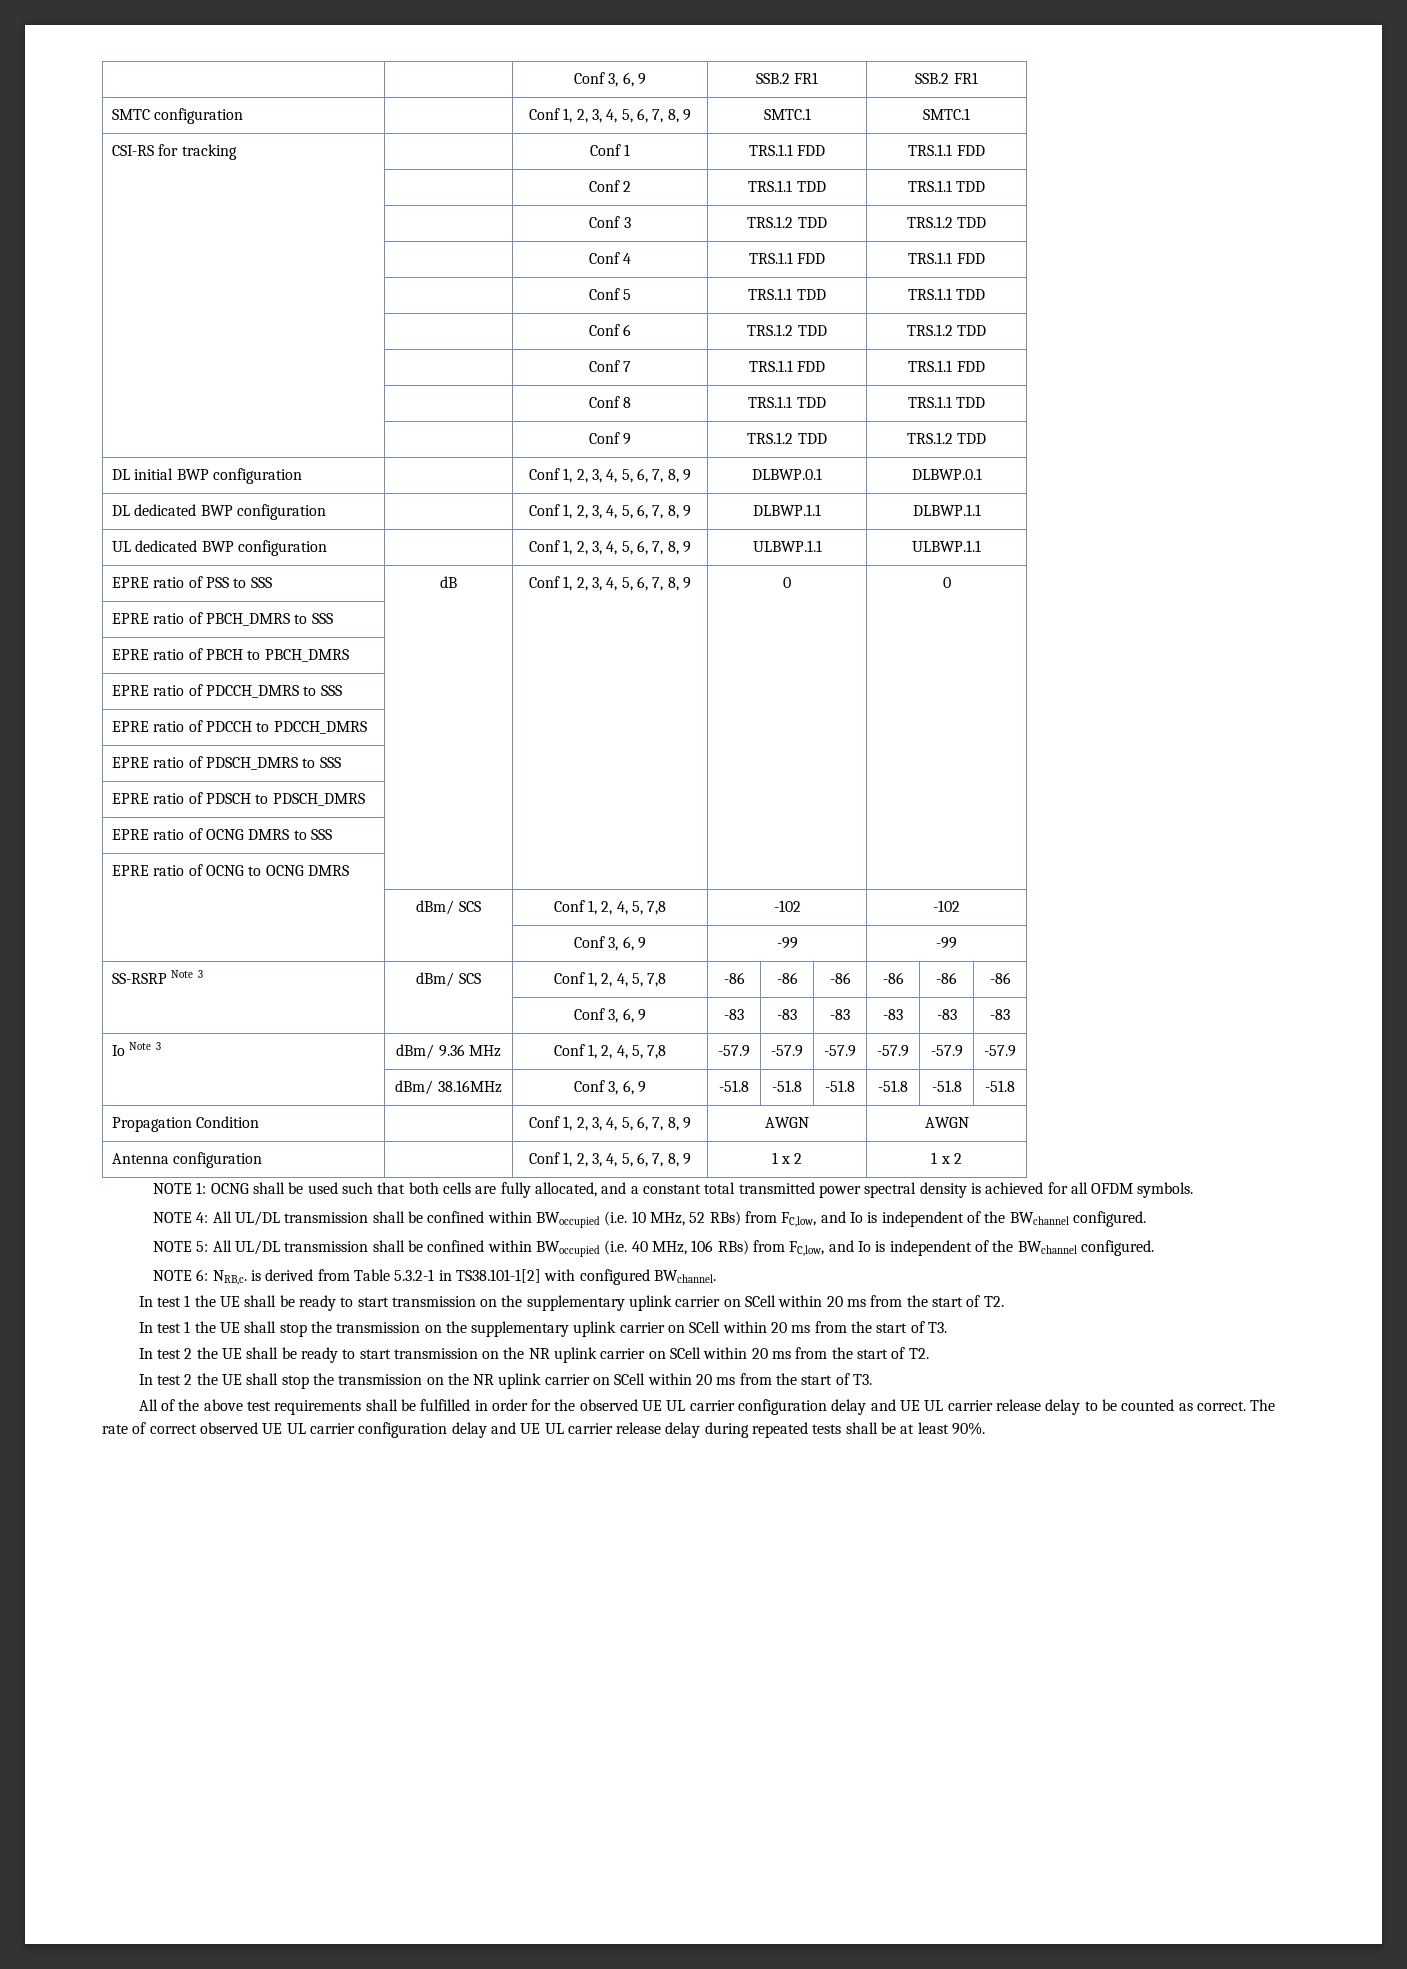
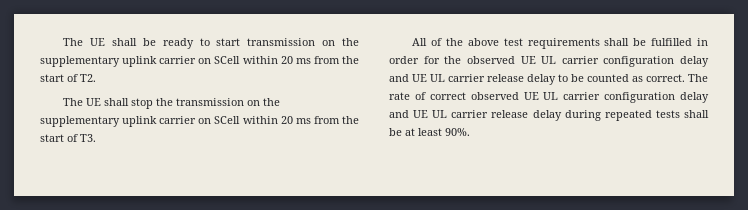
- | | Conf 3, 6, 9 | SSB.2 FR1 | SSB.2 FR1
- SMTC configuration | | Conf 1, 2, 3, 4, 5, 6, 7, 8, 9 | SMTC.1 | SMTC.1
- CSI-RS for tracking | | Conf 1 | TRS.1.1 FDD | TRS.1.1 FDD
- | | Conf 2 | TRS.1.1 TDD | TRS.1.1 TDD
- | | Conf 3 | TRS.1.2 TDD | TRS.1.2 TDD
- | | Conf 4 | TRS.1.1 FDD | TRS.1.1 FDD
- | | Conf 5 | TRS.1.1 TDD | TRS.1.1 TDD
- | | Conf 6 | TRS.1.2 TDD | TRS.1.2 TDD
- | | Conf 7 | TRS.1.1 FDD | TRS.1.1 FDD
- | | Conf 8 | TRS.1.1 TDD | TRS.1.1 TDD
- | | Conf 9 | TRS.1.2 TDD | TRS.1.2 TDD
- DL initial BWP configuration | | Conf 1, 2, 3, 4, 5, 6, 7, 8, 9 | DLBWP.0.1 | DLBWP.0.1
- DL dedicated BWP configuration | | Conf 1, 2, 3, 4, 5, 6, 7, 8, 9 | DLBWP.1.1 | DLBWP.1.1
- UL dedicated BWP configuration | | Conf 1, 2, 3, 4, 5, 6, 7, 8, 9 | ULBWP.1.1 | ULBWP.1.1
- EPRE ratio of PSS to SSS | dB | Conf 1, 2, 3, 4, 5, 6, 7, 8, 9 | 0 | 0
- EPRE ratio of PBCH_DMRS to SSS | | | |
- EPRE ratio of PBCH to PBCH_DMRS | | | |
- EPRE ratio of PDCCH_DMRS to SSS | | | |
- EPRE ratio of PDCCH to PDCCH_DMRS | | | |
- EPRE ratio of PDSCH_DMRS to SSS | | | |
- EPRE ratio of PDSCH to PDSCH_DMRS | | | |
- EPRE ratio of OCNG DMRS to SSS | | | |
- EPRE ratio of OCNG to OCNG DMRS | | | |
- | dBm/ SCS | Conf 1, 2, 4, 5, 7,8 | -102 | -102
- | | Conf 3, 6, 9 | -99 | -99
- SS-RSRP Note 3 | dBm/ SCS | Conf 1, 2, 4, 5, 7,8 | -86 | -86 | -86 | -86 | -86 | -86
- | | Conf 3, 6, 9 | -83 | -83 | -83 | -83 | -83 | -83
- Io Note 3 | dBm/ 9.36 MHz | Conf 1, 2, 4, 5, 7,8 | -57.9 | -57.9 | -57.9 | -57.9 | -57.9 | -57.9
- | dBm/ 38.16MHz | Conf 3, 6, 9 | -51.8 | -51.8 | -51.8 | -51.8 | -51.8 | -51.8
- Propagation Condition | | Conf 1, 2, 3, 4, 5, 6, 7, 8, 9 | AWGN | AWGN
- Antenna configuration | | Conf 1, 2, 3, 4, 5, 6, 7, 8, 9 | 1 x 2 | 1 x 2
- NOTE 1: OCNG shall be used such that both cells are fully allocated, and a constant total transmitted power spectral density is achieved for all OFDM symbols.
- NOTE 4: All UL/DL transmission shall be confined within BWoccupied (i.e. 10 MHz, 52 RBs) from FC,low, and Io is independent of the BWchannel configured.
- NOTE 5: All UL/DL transmission shall be confined within BWoccupied (i.e. 40 MHz, 106 RBs) from FC,low, and Io is independent of the BWchannel configured.
- NOTE 6: NRB,c. is derived from Table 5.3.2-1 in TS38.101-1[2] with configured BWchannel.
- In test 1 the UE shall be ready to start transmission on the supplementary uplink carrier on SCell within 20 ms from the start of T2.
+ The UE shall be ready to start transmission on the supplementary uplink carrier on SCell within 20 ms from the start of T2.
- In test 1 the UE shall stop the transmission on the supplementary uplink carrier on SCell within 20 ms from the start of T3.
+ The UE shall stop the transmission on the supplementary uplink carrier on SCell within 20 ms from the start of T3.
- In test 2 the UE shall be ready to start transmission on the NR uplink carrier on SCell within 20 ms from the start of T2.
- In test 2 the UE shall stop the transmission on the NR uplink carrier on SCell within 20 ms from the start of T3.

